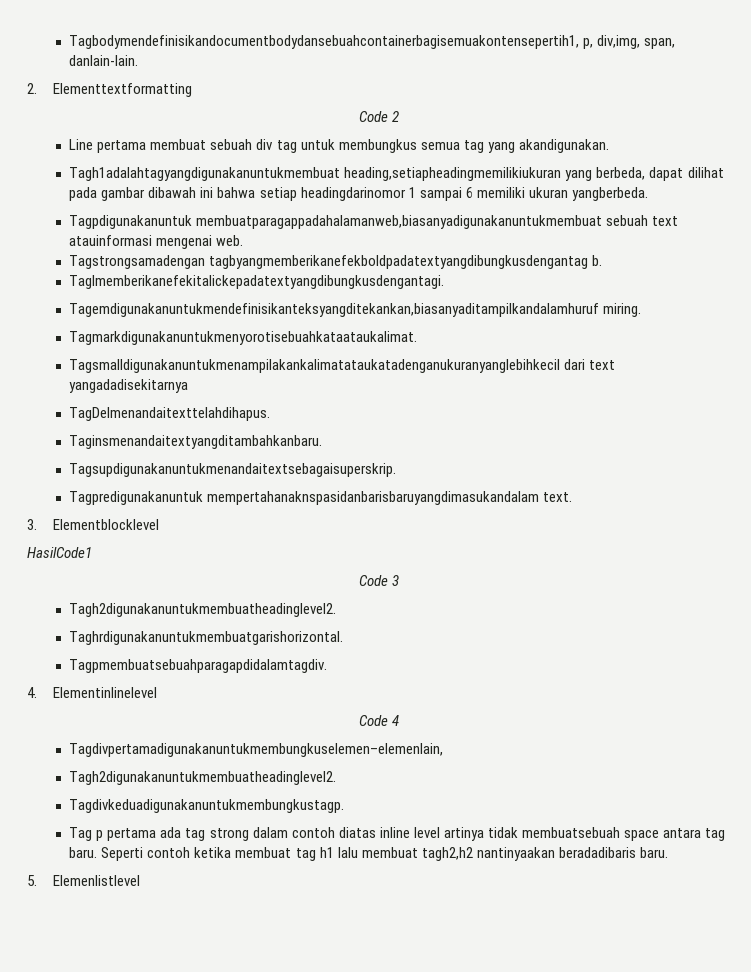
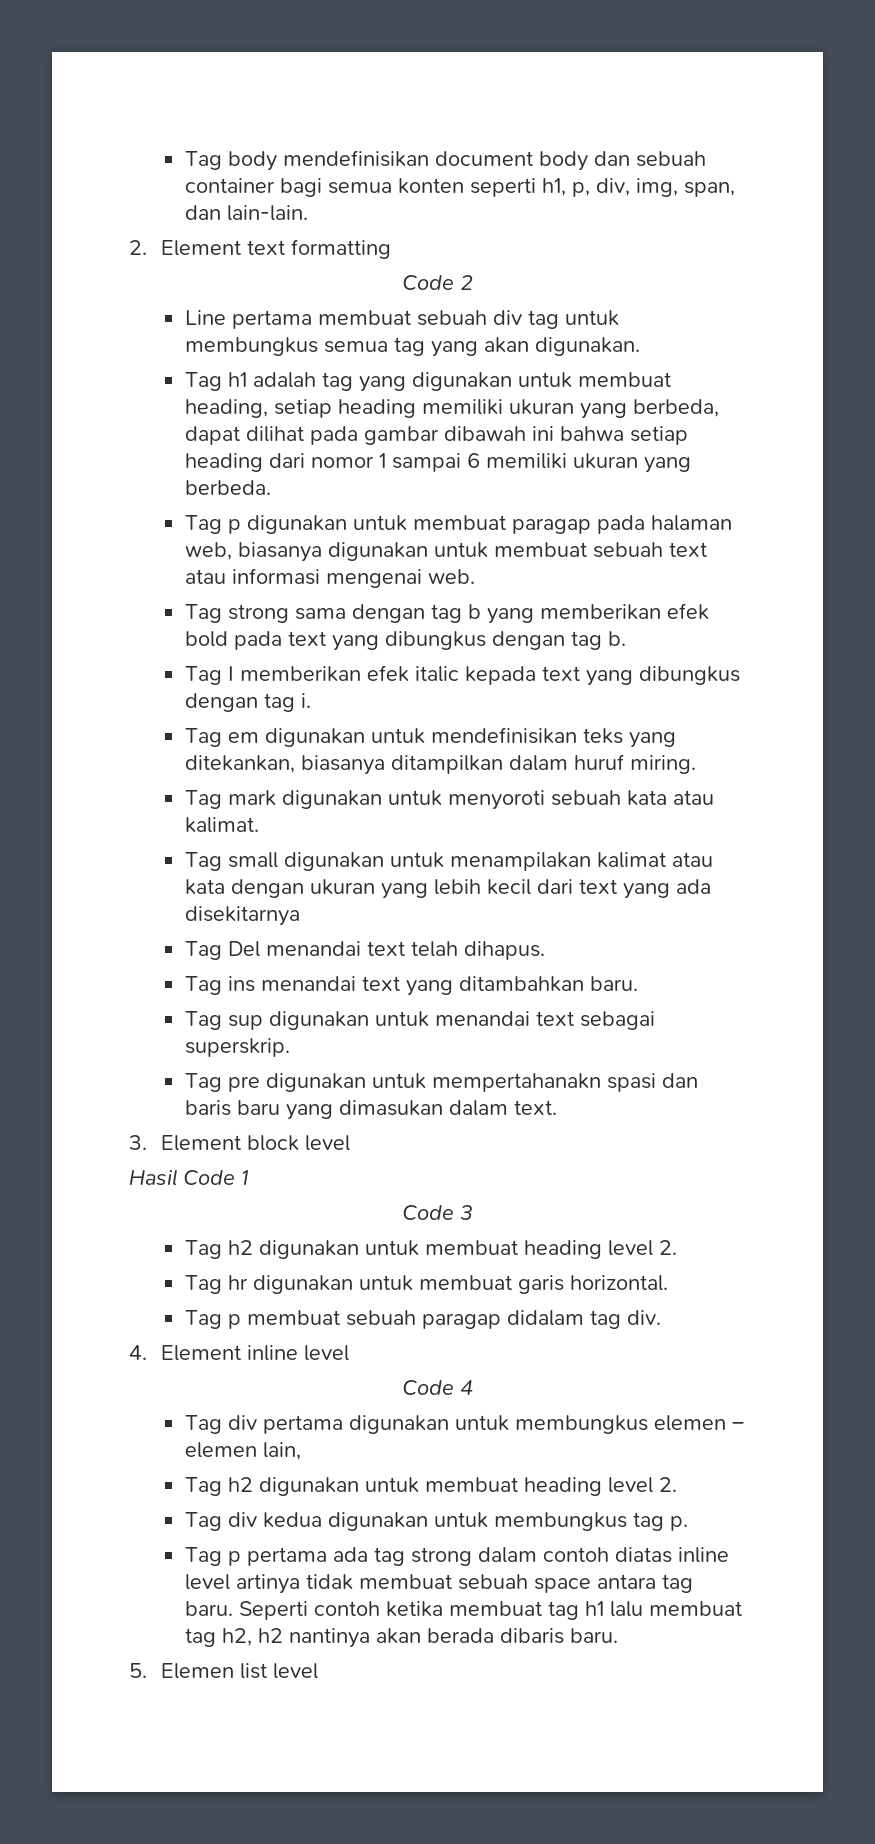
- Tagbodymendefinisikandocumentbodydansebuahcontainerbagisemuakontensepertih1, p, div,img, span, danlain-lain.
- 2. Elementtextformatting
+ Tag body mendefinisikan document body dan sebuah container bagi semua konten seperti h1, p, div, img, span, dan lain-lain.
+ 2. Element text formatting
- Line pertama membuat sebuah div tag untuk membungkus semua tag yang akandigunakan.
- Tagh1adalahtagyangdigunakanuntukmembuat heading,setiapheadingmemilikiukuran yang berbeda, dapat dilihat pada gambar dibawah ini bahwa setiap headingdarinomor 1 sampai 6 memiliki ukuran yangberbeda.
- Tagpdigunakanuntuk membuatparagappadahalamanweb,biasanyadigunakanuntukmembuat sebuah text atauinformasi mengenai web.
- Tagstrongsamadengan tagbyangmemberikanefekboldpadatextyangdibungkusdengantag b.
- TagImemberikanefekitalickepadatextyangdibungkusdengantagi.
- Tagemdigunakanuntukmendefinisikanteksyangditekankan,biasanyaditampilkandalamhuruf miring.
- Tagmarkdigunakanuntukmenyorotisebuahkataataukalimat.
- Tagsmalldigunakanuntukmenampilakankalimatataukatadenganukuranyanglebihkecil dari text yangadadisekitarnya
- TagDelmenandaitexttelahdihapus.
- Taginsmenandaitextyangditambahkanbaru.
- Tagsupdigunakanuntukmenandaitextsebagaisuperskrip.
- Tagpredigunakanuntuk mempertahanaknspasidanbarisbaruyangdimasukandalam text.
- 3. Elementblocklevel
- HasilCode1
+ Line pertama membuat sebuah div tag untuk membungkus semua tag yang akan digunakan.
+ Tag h1 adalah tag yang digunakan untuk membuat heading, setiap heading memiliki ukuran yang berbeda, dapat dilihat pada gambar dibawah ini bahwa setiap heading dari nomor 1 sampai 6 memiliki ukuran yang berbeda.
+ Tag p digunakan untuk membuat paragap pada halaman web, biasanya digunakan untuk membuat sebuah text atau informasi mengenai web.
+ Tag strong sama dengan tag b yang memberikan efek bold pada text yang dibungkus dengan tag b.
+ Tag I memberikan efek italic kepada text yang dibungkus dengan tag i.
+ Tag em digunakan untuk mendefinisikan teks yang ditekankan, biasanya ditampilkan dalam huruf miring.
+ Tag mark digunakan untuk menyoroti sebuah kata atau kalimat.
+ Tag small digunakan untuk menampilakan kalimat atau kata dengan ukuran yang lebih kecil dari text yang ada disekitarnya
+ Tag Del menandai text telah dihapus.
+ Tag ins menandai text yang ditambahkan baru.
+ Tag sup digunakan untuk menandai text sebagai superskrip.
+ Tag pre digunakan untuk mempertahanakn spasi dan baris baru yang dimasukan dalam text.
+ 3. Element block level
+ Hasil Code 1
  Code 3
- Tagh2digunakanuntukmembuatheadinglevel2.
- Taghrdigunakanuntukmembuatgarishorizontal.
- Tagpmembuatsebuahparagapdidalamtagdiv.
- 4. Elementinlinelevel
+ Tag h2 digunakan untuk membuat heading level 2.
+ Tag hr digunakan untuk membuat garis horizontal.
+ Tag p membuat sebuah paragap didalam tag div.
+ 4. Element inline level
  Code 4
- Tagdivpertamadigunakanuntukmembungkuselemen–elemenlain,
- Tagh2digunakanuntukmembuatheadinglevel2.
- Tagdivkeduadigunakanuntukmembungkustagp.
+ Tag div pertama digunakan untuk membungkus elemen – elemen lain,
+ Tag h2 digunakan untuk membuat heading level 2.
+ Tag div kedua digunakan untuk membungkus tag p.
- Tag p pertama ada tag strong dalam contoh diatas inline level artinya tidak membuatsebuah space antara tag baru.
+ Tag p pertama ada tag strong dalam contoh diatas inline level artinya tidak membuat sebuah space antara tag baru.
- Seperti contoh ketika membuat tag h1 lalu membuat tagh2,h2 nantinyaakan beradadibaris baru.
+ Seperti contoh ketika membuat tag h1 lalu membuat tag h2, h2 nantinya akan berada dibaris baru.
- 5. Elemenlistlevel
+ 5. Elemen list level

